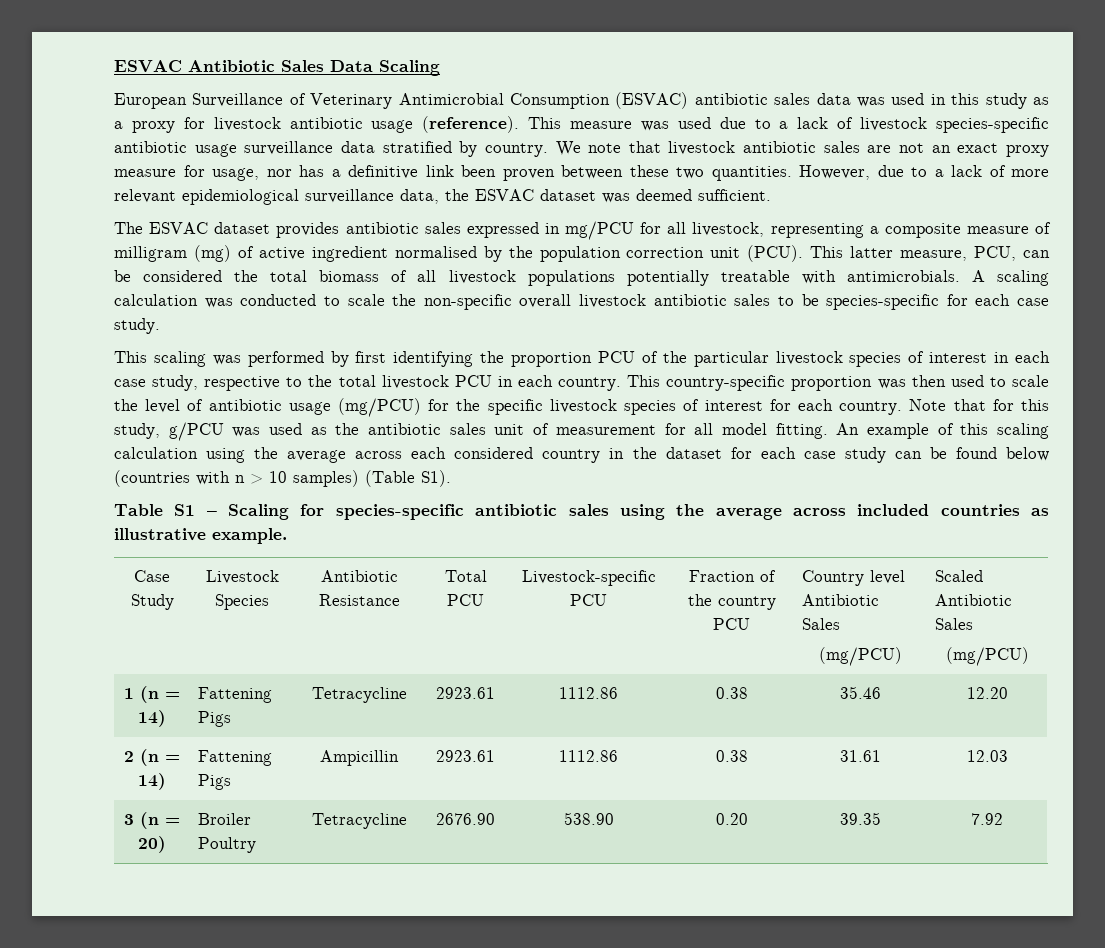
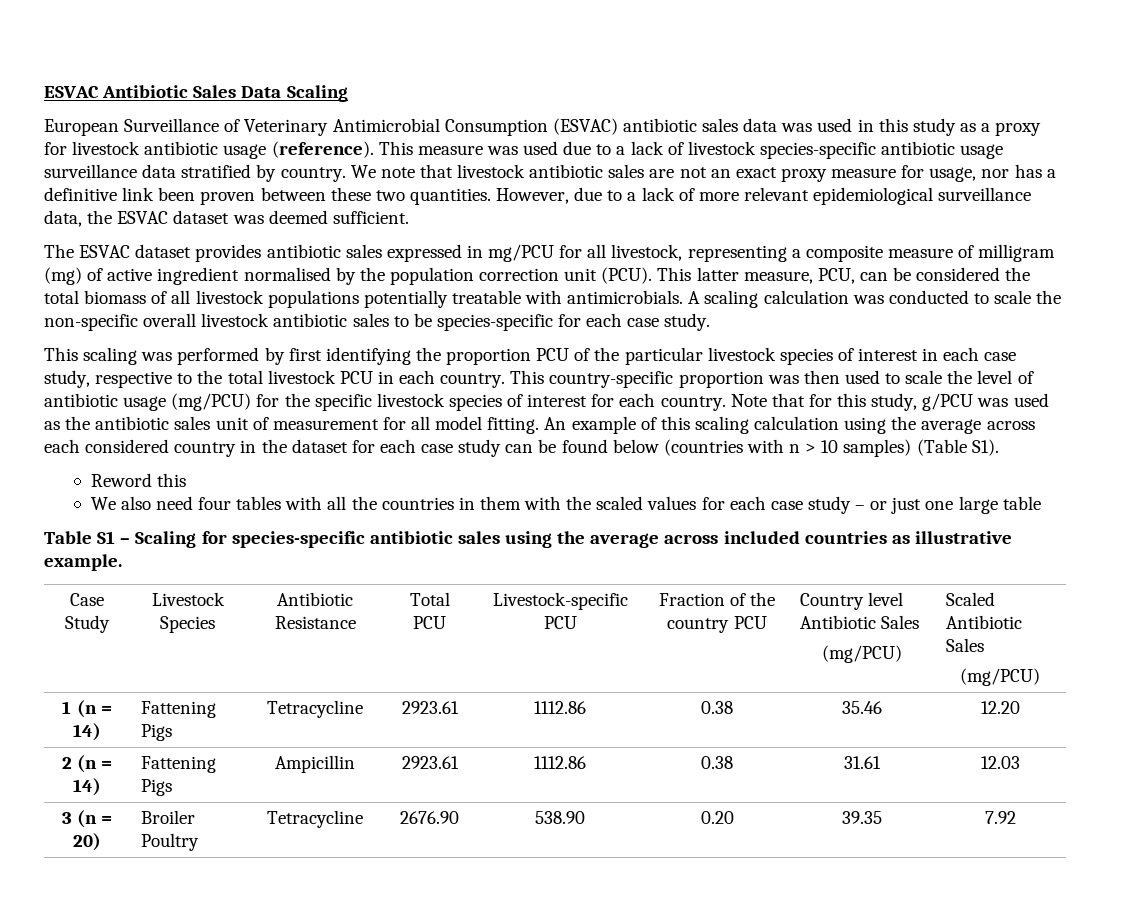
+ Reword this
+ We also need four tables with all the countries in them with the scaled values for each case study – or just one large table

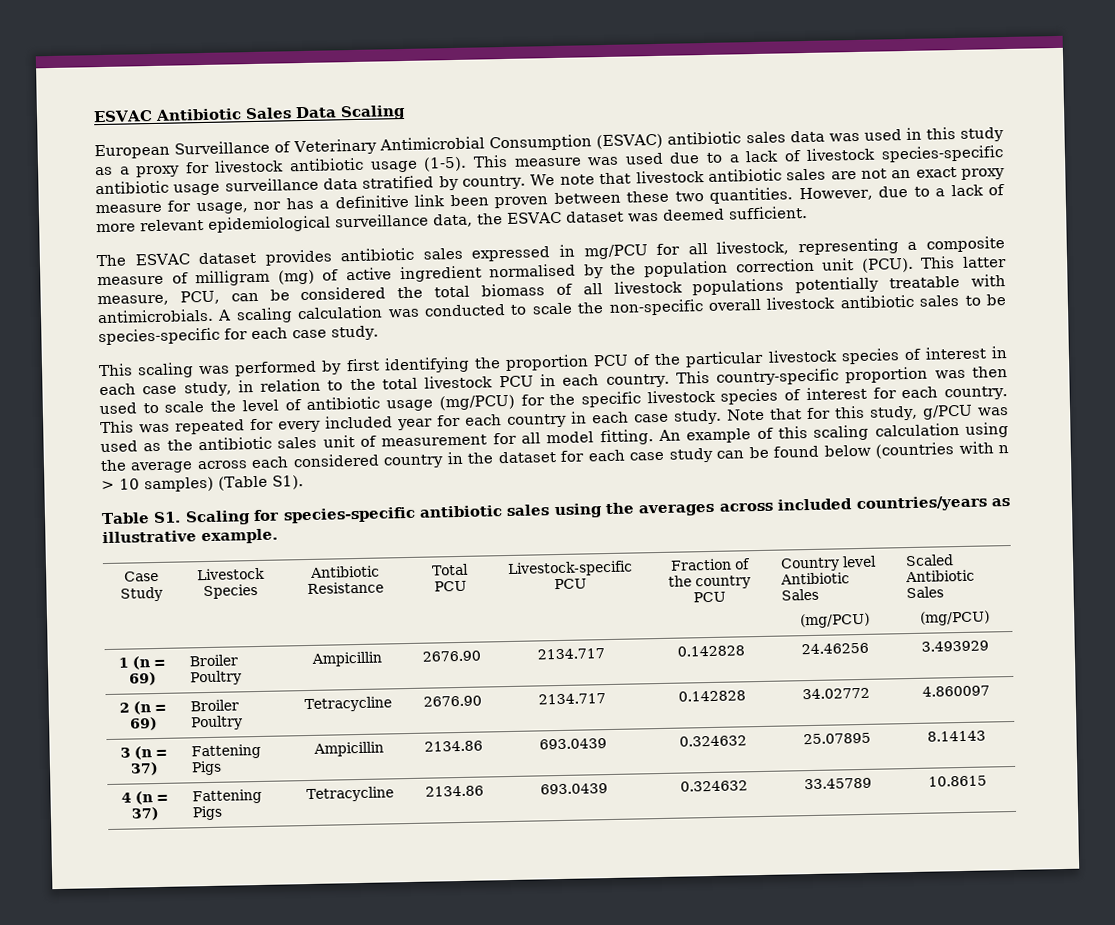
- European Surveillance of Veterinary Antimicrobial Consumption (ESVAC) antibiotic sales data was used in this study as a proxy for livestock antibiotic usage (reference).
+ European Surveillance of Veterinary Antimicrobial Consumption (ESVAC) antibiotic sales data was used in this study as a proxy for livestock antibiotic usage (1-5).
- This scaling was performed by first identifying the proportion PCU of the particular livestock species of interest in each case study, respective to the total livestock PCU in each country.
+ This scaling was performed by first identifying the proportion PCU of the particular livestock species of interest in each case study, in relation to the total livestock PCU in each country.
+ This was repeated for every included year for each country in each case study.
- Reword this
- We also need four tables with all the countries in them with the scaled values for each case study – or just one large table
- Table S1 – Scaling for species-specific antibiotic sales using the average across included countries as illustrative example.
+ Table S1. Scaling for species-specific antibiotic sales using the averages across included countries/years as illustrative example.
- 1 (n = 14) | Fattening Pigs | Tetracycline | 2923.61 | 1112.86 | 0.38 | 35.46 | 12.20
- 2 (n = 14) | Fattening Pigs | Ampicillin | 2923.61 | 1112.86 | 0.38 | 31.61 | 12.03
- 3 (n = 20) | Broiler Poultry | Tetracycline | 2676.90 | 538.90 | 0.20 | 39.35 | 7.92
+ 1 (n = 69) | Broiler Poultry | Ampicillin | 2676.90 | 2134.717 | 0.142828 | 24.46256 | 3.493929
+ 2 (n = 69) | Broiler Poultry | Tetracycline | 2676.90 | 2134.717 | 0.142828 | 34.02772 | 4.860097
+ 3 (n = 37) | Fattening Pigs | Ampicillin | 2134.86 | 693.0439 | 0.324632 | 25.07895 | 8.14143
+ 4 (n = 37) | Fattening Pigs | Tetracycline | 2134.86 | 693.0439 | 0.324632 | 33.45789 | 10.8615

